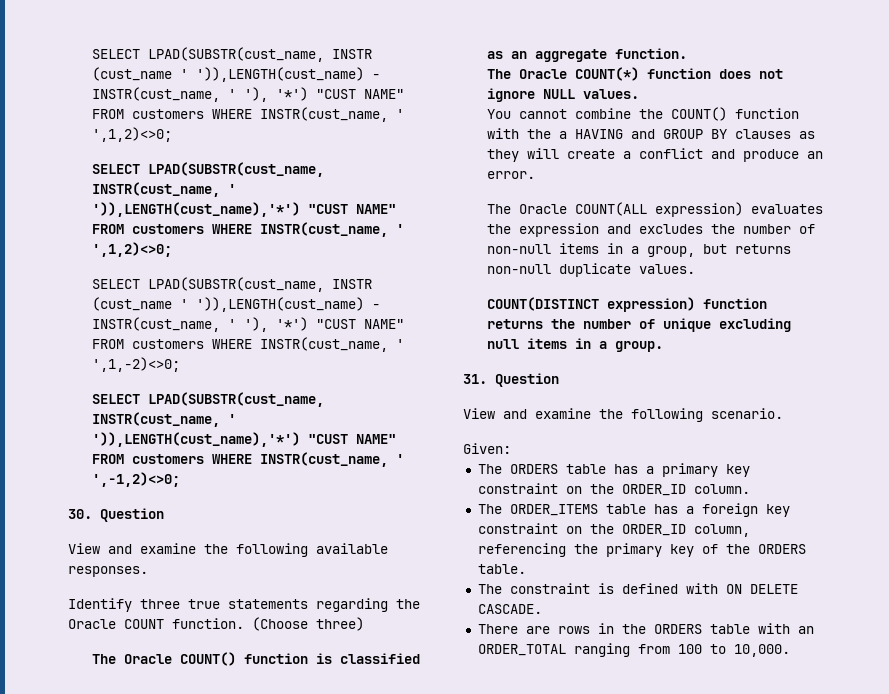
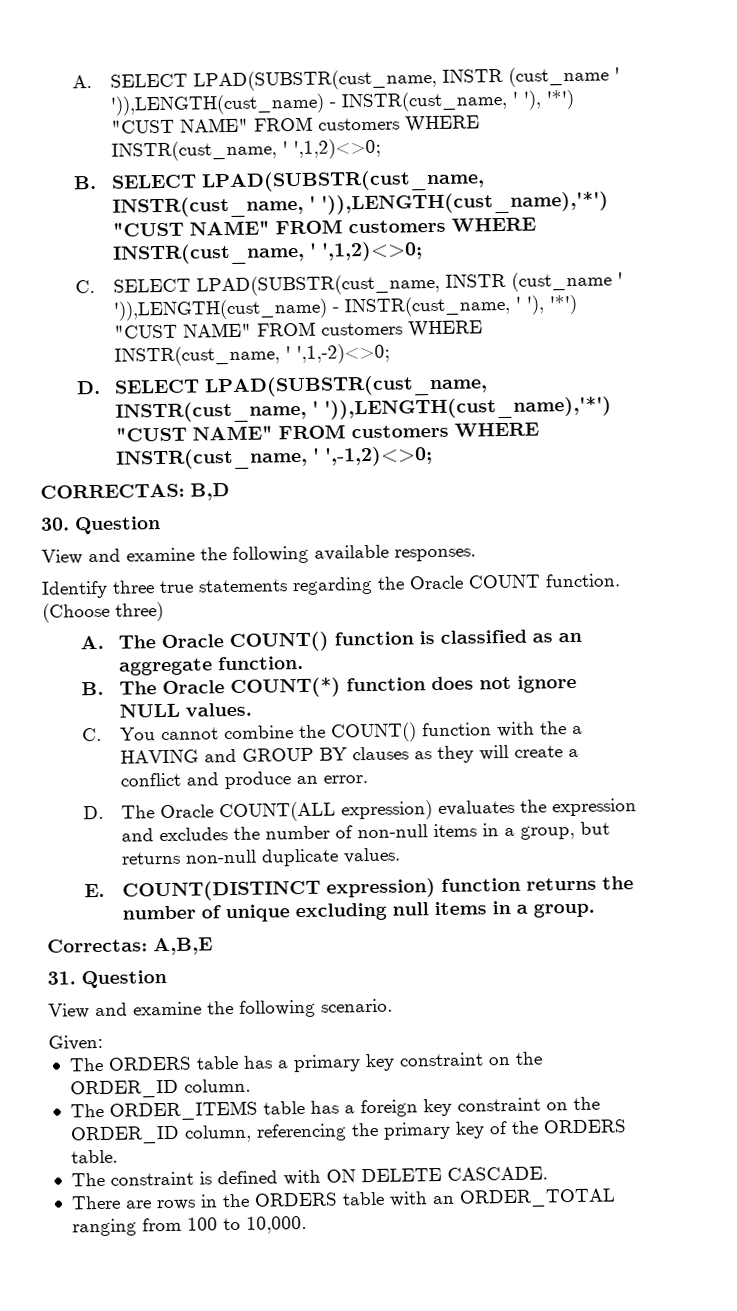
- SELECT LPAD(SUBSTR(cust_name, INSTR (cust_name ' ')),LENGTH(cust_name) - INSTR(cust_name, ' '), '*') "CUST NAME" FROM customers WHERE INSTR(cust_name, ' ',1,2)<>0;
+ A. SELECT LPAD(SUBSTR(cust_name, INSTR (cust_name ' ')),LENGTH(cust_name) - INSTR(cust_name, ' '), '*') "CUST NAME" FROM customers WHERE INSTR(cust_name, ' ',1,2)<>0;
- SELECT LPAD(SUBSTR(cust_name, INSTR(cust_name, ' ')),LENGTH(cust_name),'*') "CUST NAME" FROM customers WHERE INSTR(cust_name, ' ',1,2)<>0;
+ B. SELECT LPAD(SUBSTR(cust_name, INSTR(cust_name, ' ')),LENGTH(cust_name),'*') "CUST NAME" FROM customers WHERE INSTR(cust_name, ' ',1,2)<>0;
- SELECT LPAD(SUBSTR(cust_name, INSTR (cust_name ' ')),LENGTH(cust_name) - INSTR(cust_name, ' '), '*') "CUST NAME" FROM customers WHERE INSTR(cust_name, ' ',1,-2)<>0;
+ C. SELECT LPAD(SUBSTR(cust_name, INSTR (cust_name ' ')),LENGTH(cust_name) - INSTR(cust_name, ' '), '*') "CUST NAME" FROM customers WHERE INSTR(cust_name, ' ',1,-2)<>0;
- SELECT LPAD(SUBSTR(cust_name, INSTR(cust_name, ' ')),LENGTH(cust_name),'*') "CUST NAME" FROM customers WHERE INSTR(cust_name, ' ',-1,2)<>0;
+ D. SELECT LPAD(SUBSTR(cust_name, INSTR(cust_name, ' ')),LENGTH(cust_name),'*') "CUST NAME" FROM customers WHERE INSTR(cust_name, ' ',-1,2)<>0;
+ CORRECTAS: B,D
- The Oracle COUNT() function is classified as an aggregate function.
+ A. The Oracle COUNT() function is classified as an aggregate function.
- The Oracle COUNT(*) function does not ignore NULL values.
+ B. The Oracle COUNT(*) function does not ignore NULL values.
- You cannot combine the COUNT() function with the a HAVING and GROUP BY clauses as they will create a conflict and produce an error.
+ C. You cannot combine the COUNT() function with the a HAVING and GROUP BY clauses as they will create a conflict and produce an error.
- The Oracle COUNT(ALL expression) evaluates the expression and excludes the number of non-null items in a group, but returns non-null duplicate values.
+ D. The Oracle COUNT(ALL expression) evaluates the expression and excludes the number of non-null items in a group, but returns non-null duplicate values.
- COUNT(DISTINCT expression) function returns the number of unique excluding null items in a group.
+ E. COUNT(DISTINCT expression) function returns the number of unique excluding null items in a group.
+ Correctas: A,B,E

